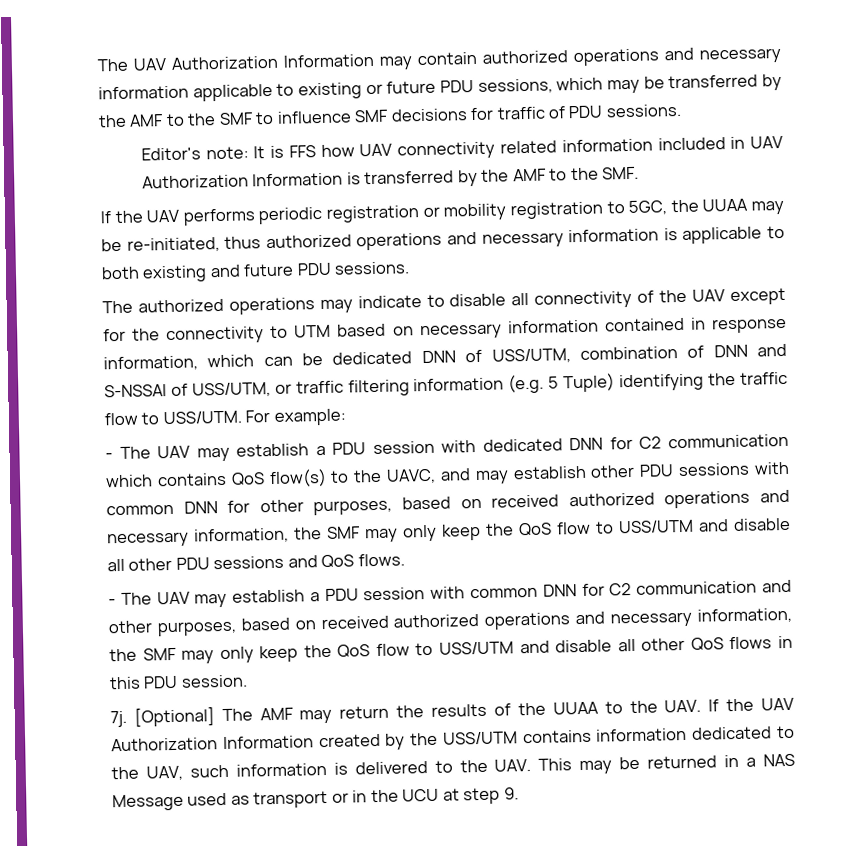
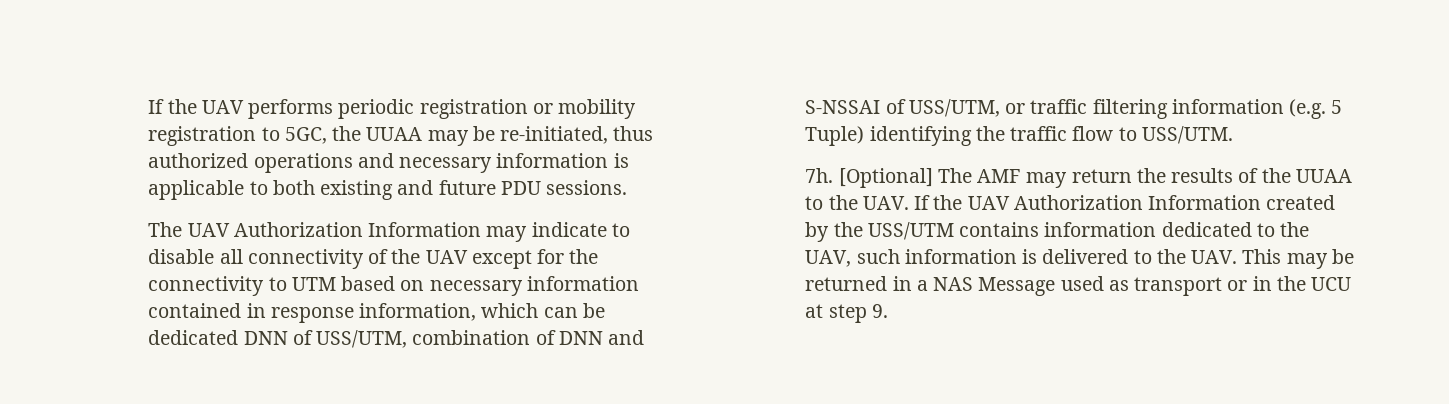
- The UAV Authorization Information may contain authorized operations and necessary information applicable to existing or future PDU sessions, which may be transferred by the AMF to the SMF to influence SMF decisions for traffic of PDU sessions.
- Editor's note: It is FFS how UAV connectivity related information included in UAV Authorization Information is transferred by the AMF to the SMF.
- The authorized operations may indicate to disable all connectivity of the UAV except for the connectivity to UTM based on necessary information contained in response information, which can be dedicated DNN of USS/UTM, combination of DNN and S-NSSAI of USS/UTM, or traffic filtering information (e.g. 5 Tuple) identifying the traffic flow to USS/UTM. For example:
- - The UAV may establish a PDU session with dedicated DNN for C2 communication which contains QoS flow(s) to the UAVC, and may establish other PDU sessions with common DNN for other purposes, based on received authorized operations and necessary information, the SMF may only keep the QoS flow to USS/UTM and disable all other PDU sessions and QoS flows.
- - The UAV may establish a PDU session with common DNN for C2 communication and other purposes, based on received authorized operations and necessary information, the SMF may only keep the QoS flow to USS/UTM and disable all other QoS flows in this PDU session.
- 7j.
+ The UAV Authorization Information may indicate to disable all connectivity of the UAV except for the connectivity to UTM based on necessary information contained in response information, which can be dedicated DNN of USS/UTM, combination of DNN and S-NSSAI of USS/UTM, or traffic filtering information (e.g. 5 Tuple) identifying the traffic flow to USS/UTM.
+ 7h.

